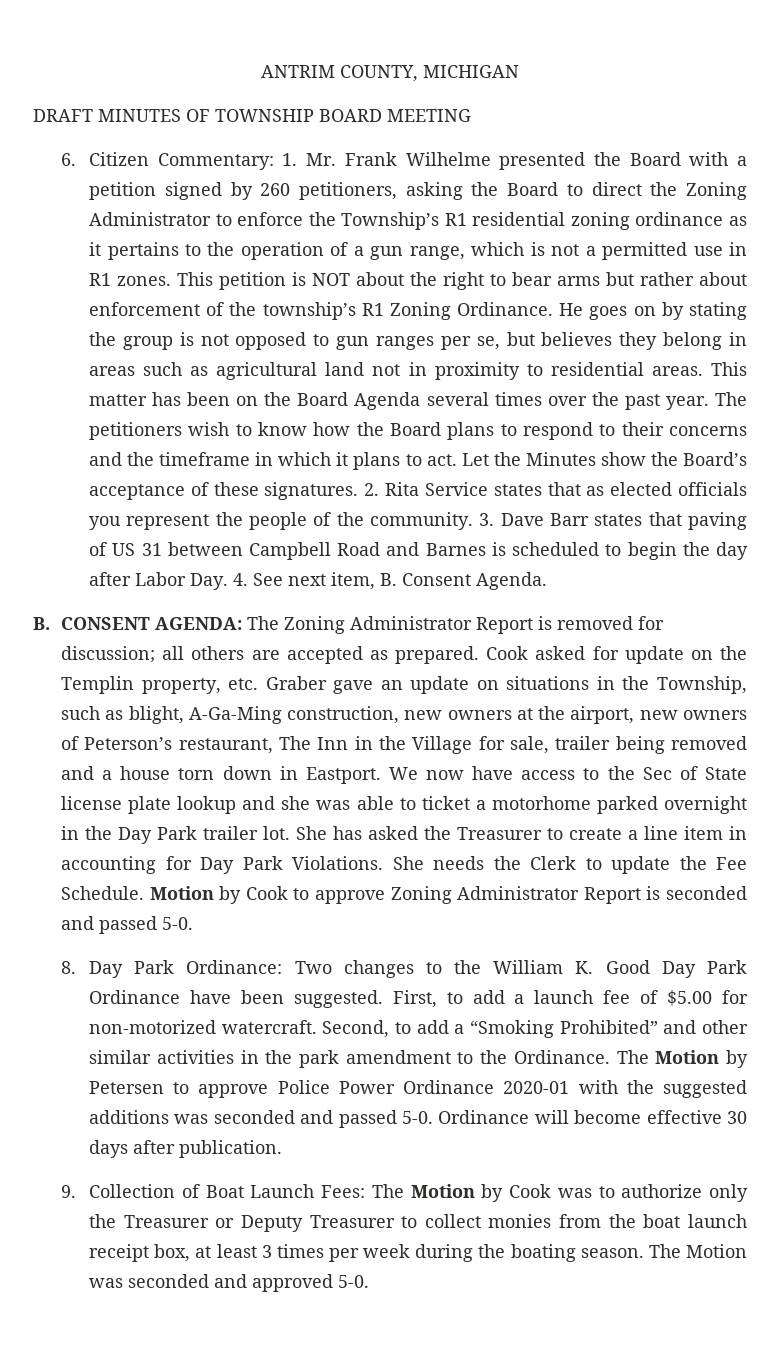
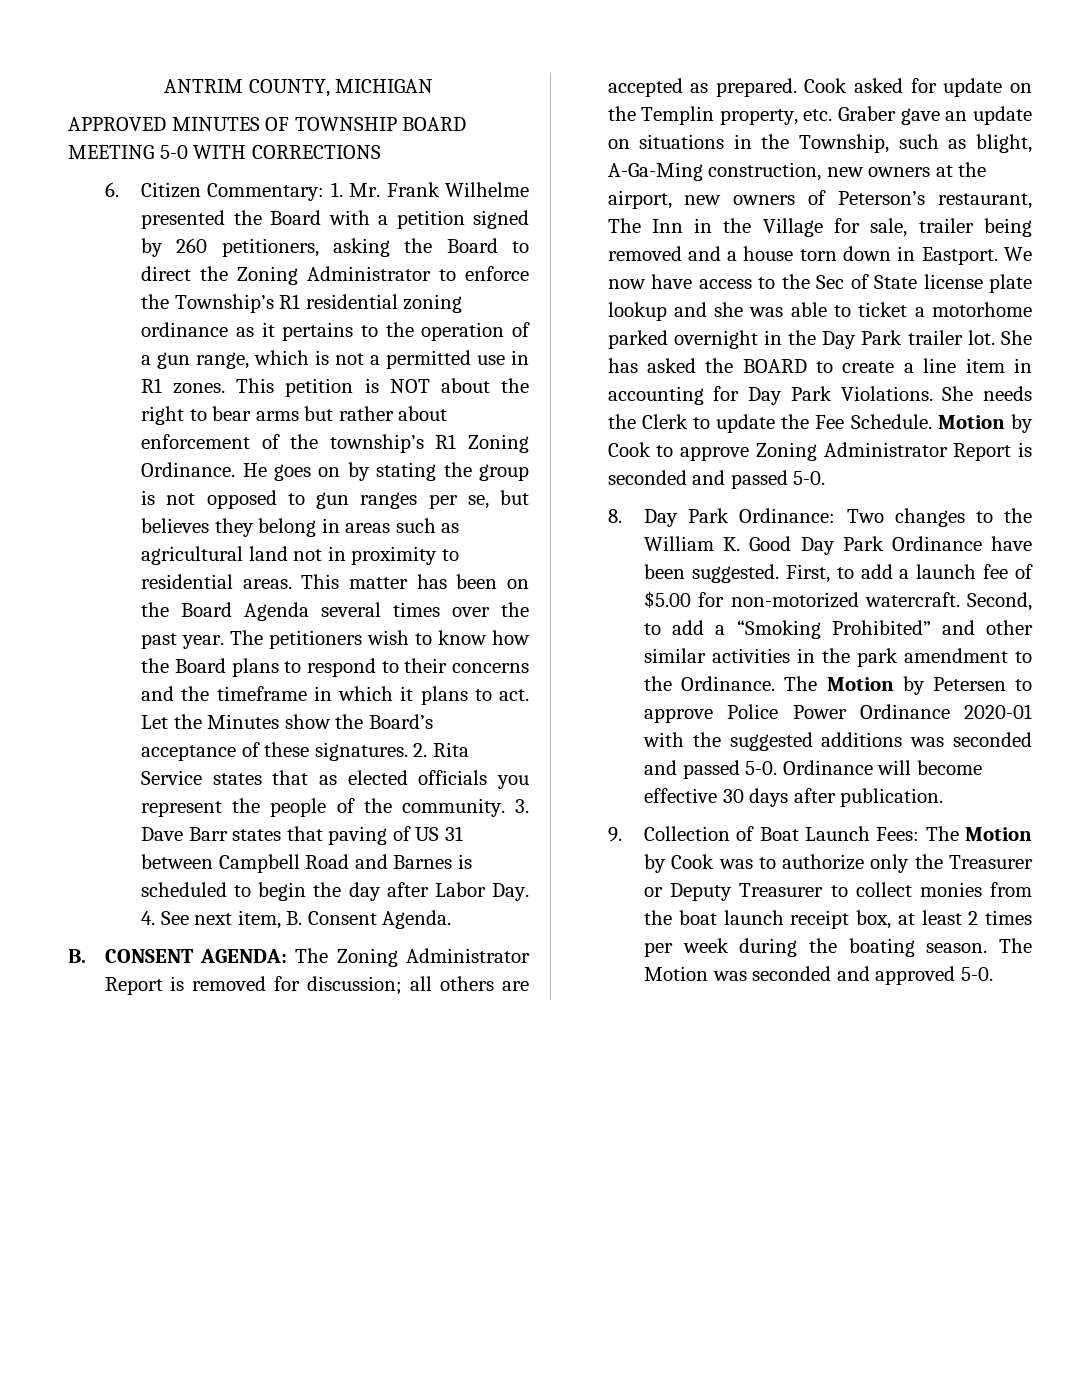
- DRAFT MINUTES OF TOWNSHIP BOARD MEETING
+ APPROVED MINUTES OF TOWNSHIP BOARD MEETING 5-0 WITH CORRECTIONS
- She has asked the Treasurer to create a line item in accounting for Day Park Violations.
+ She has asked the BOARD to create a line item in accounting for Day Park Violations.
- 9. Collection of Boat Launch Fees: The Motion by Cook was to authorize only the Treasurer or Deputy Treasurer to collect monies from the boat launch receipt box, at least 3 times per week during the boating season.
+ 9. Collection of Boat Launch Fees: The Motion by Cook was to authorize only the Treasurer or Deputy Treasurer to collect monies from the boat launch receipt box, at least 2 times per week during the boating season.

